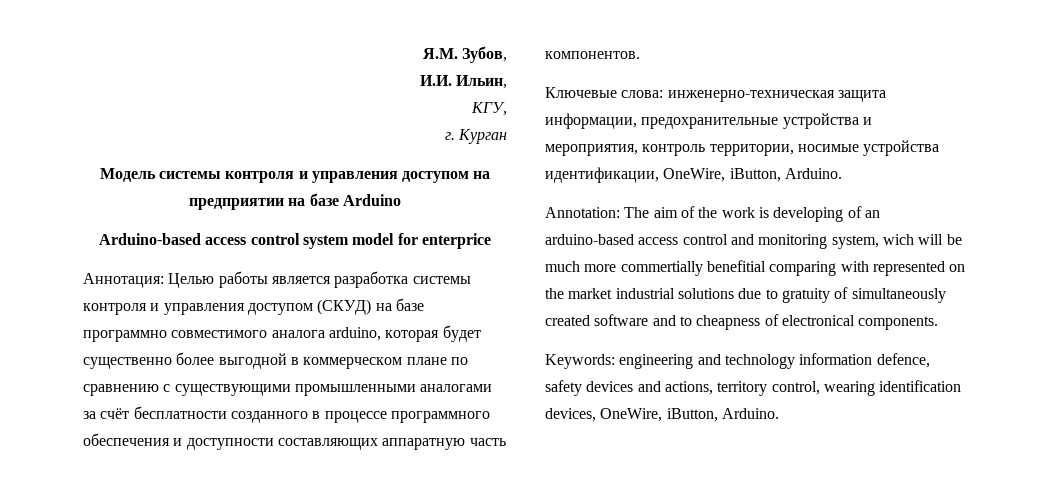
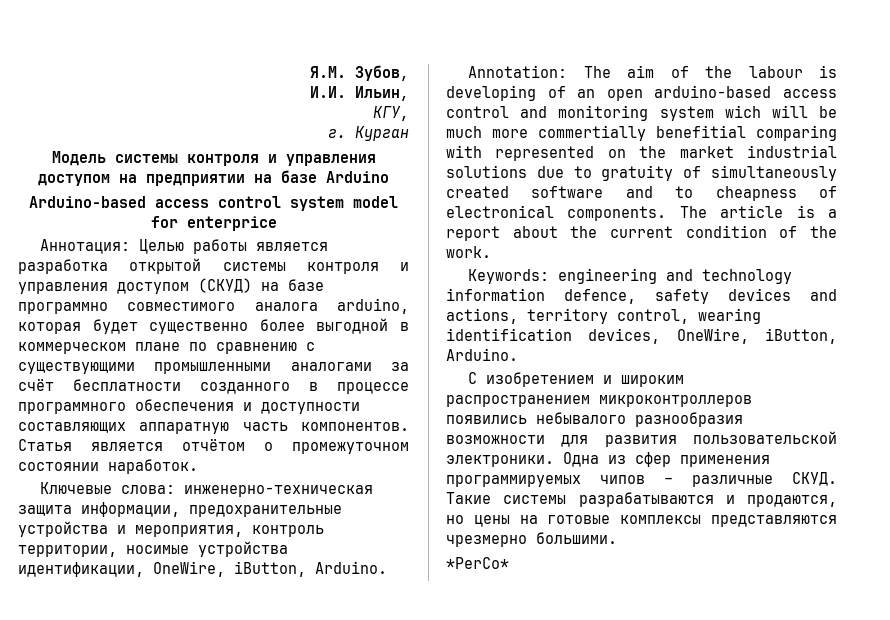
- Аннотация: Целью работы является разработка системы контроля и управления доступом (СКУД) на базе программно совместимого аналога arduino, которая будет существенно более выгодной в коммерческом плане по сравнению с существующими промышленными аналогами за счёт бесплатности созданного в процессе программного обеспечения и доступности составляющих аппаратную часть компонентов.
+ Аннотация: Целью работы является разработка открытой системы контроля и управления доступом (СКУД) на базе программно совместимого аналога arduino, которая будет существенно более выгодной в коммерческом плане по сравнению с существующими промышленными аналогами за счёт бесплатности созданного в процессе программного обеспечения и доступности составляющих аппаратную часть компонентов. Статья является отчётом о промежуточном состоянии наработок.
- Annotation: The aim of the work is developing of an arduino-based access control and monitoring system, wich will be much more commertially benefitial comparing with represented on the market industrial solutions due to gratuity of simultaneously created software and to cheapness of electronical components.
+ Annotation: The aim of the labour is developing of an open arduino-based access control and monitoring system wich will be much more commertially benefitial comparing with represented on the market industrial solutions due to gratuity of simultaneously created software and to cheapness of electronical components. The article is a report about the current condition of the work.
+ С изобретением и широким распространением микроконтроллеров появились небывалого разнообразия возможности для развития пользовательской электроники. Одна из сфер применения программируемых чипов – различные СКУД. Такие системы разрабатываются и продаются, но цены на готовые комплексы представляются чрезмерно большими.
+ *PerCo*

